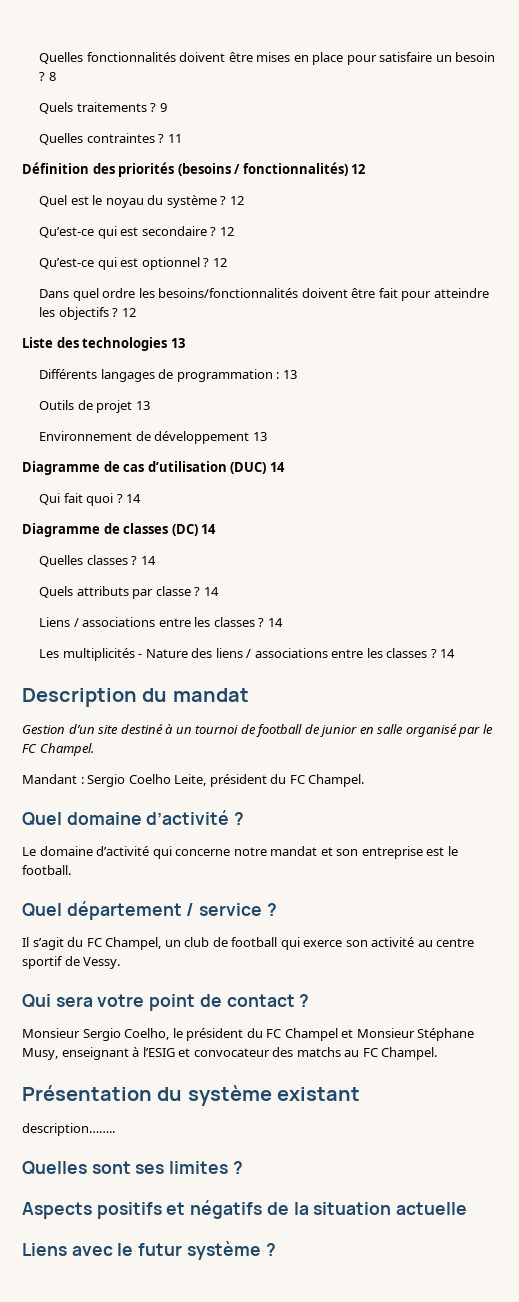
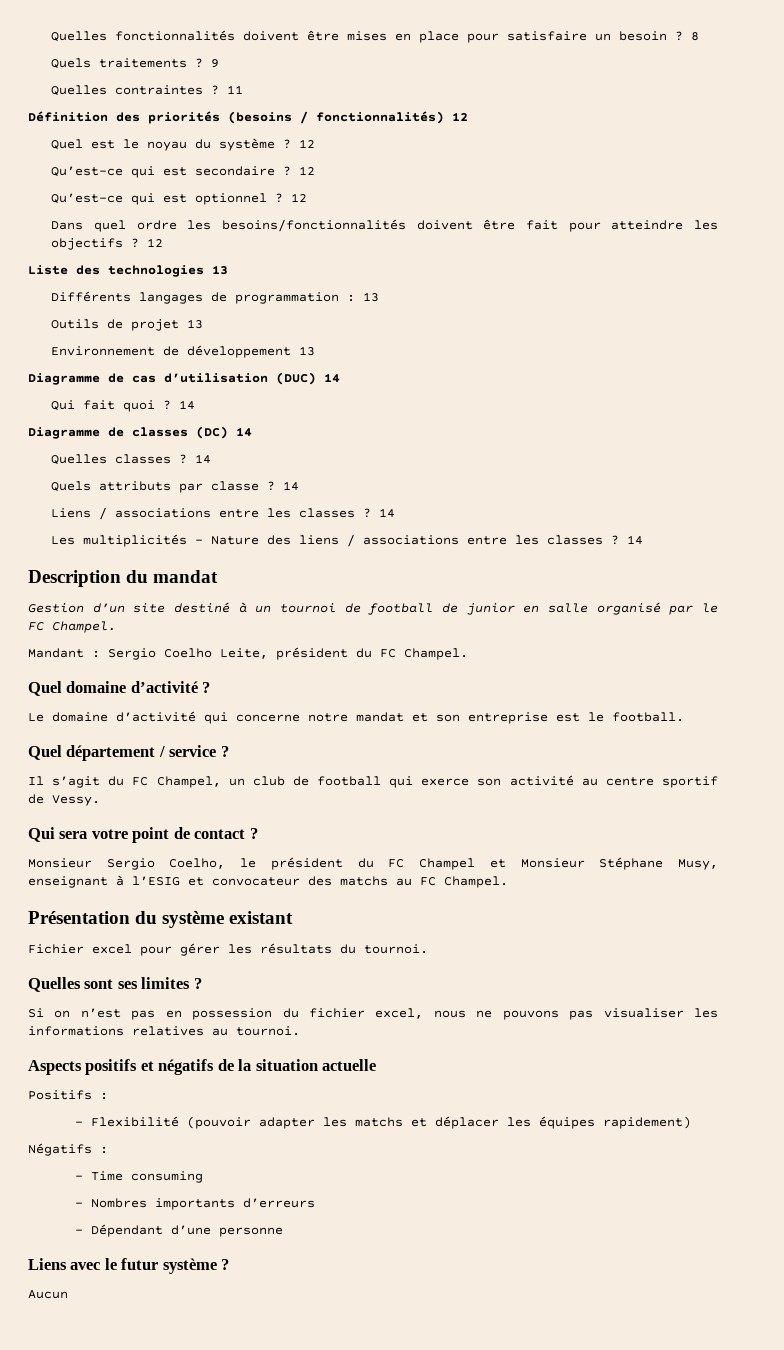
- description……..
+ Fichier excel pour gérer les résultats du tournoi.
+ Si on n’est pas en possession du fichier excel, nous ne pouvons pas visualiser les informations relatives au tournoi.
+ Positifs :
+ - Flexibilité (pouvoir adapter les matchs et déplacer les équipes rapidement)
+ Négatifs :
+ - Time consuming
+ - Nombres importants d’erreurs
+ - Dépendant d’une personne
+ Aucun

